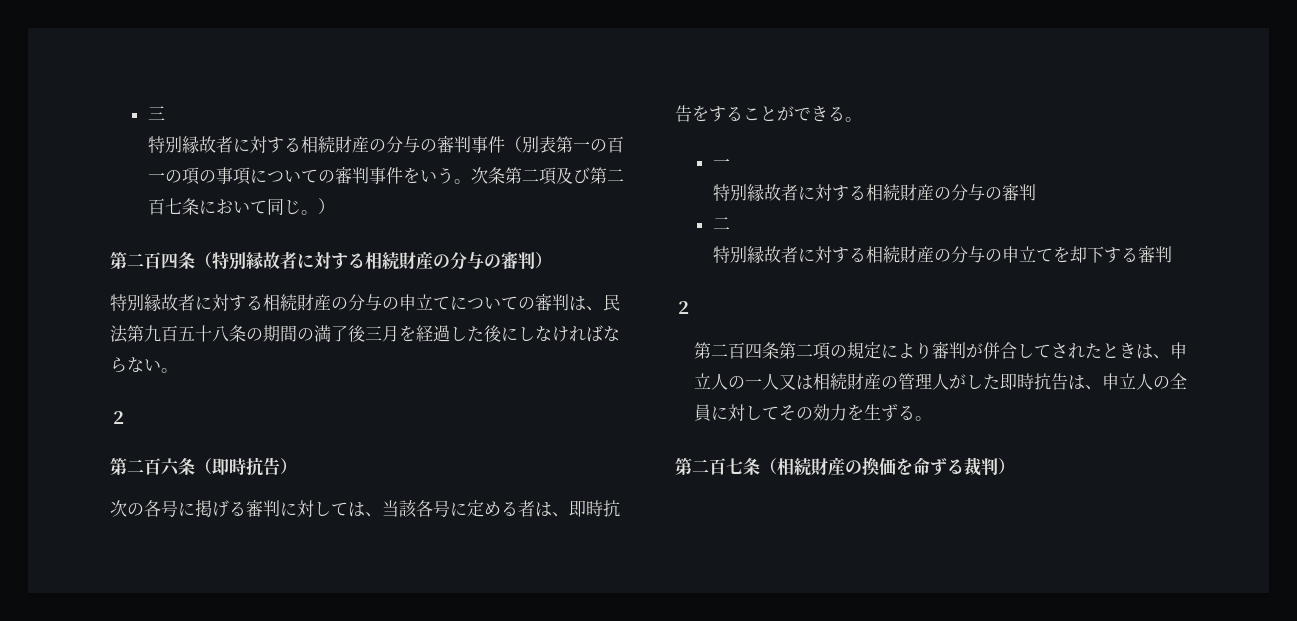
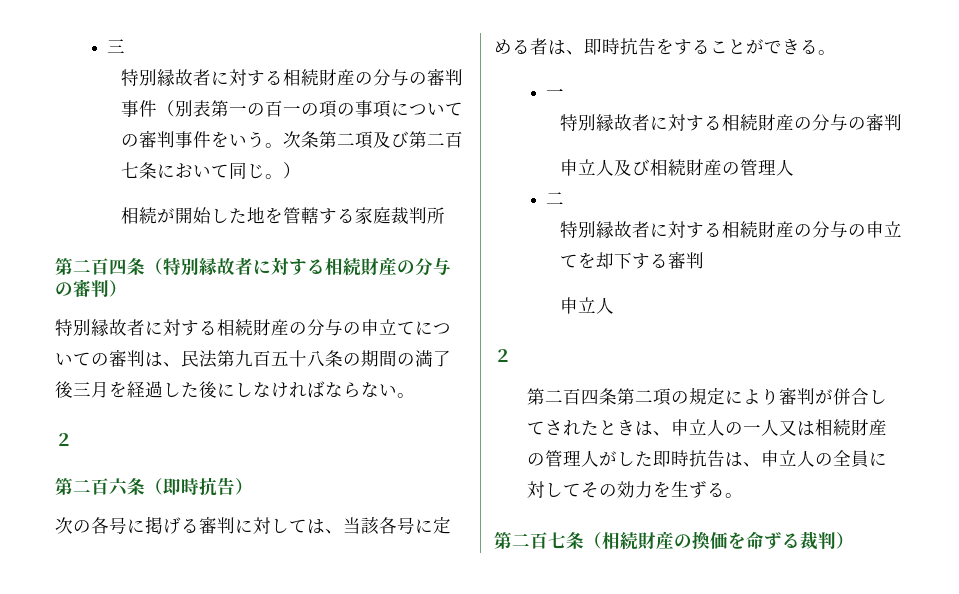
+ 相続が開始した地を管轄する家庭裁判所
+ 申立人及び相続財産の管理人
  特別縁故者に対する相続財産の分与の申立てを却下する審判
+ 申立人

